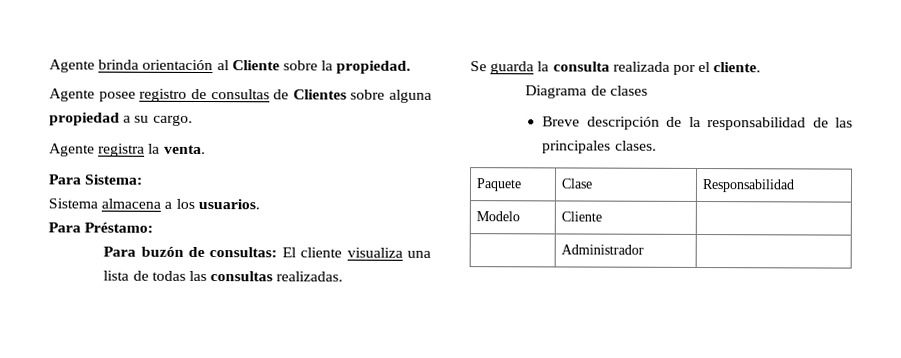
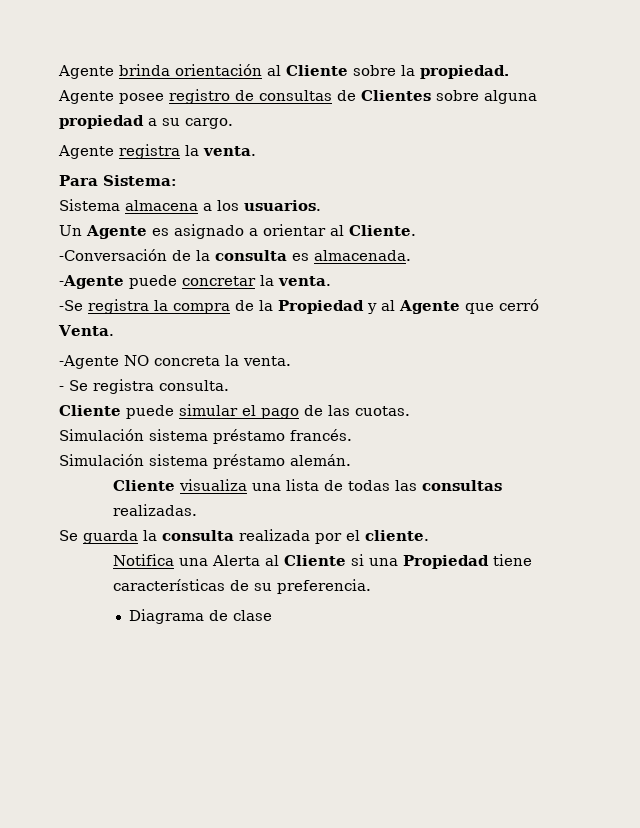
- Para Préstamo:
- Para buzón de consultas: El cliente visualiza una lista de todas las consultas realizadas.
+ Un Agente es asignado a orientar al Cliente.
+ -Conversación de la consulta es almacenada.
+ -Agente puede concretar la venta.
+ -Se registra la compra de la Propiedad y al Agente que cerró Venta.
+ -Agente NO concreta la venta.
+ - Se registra consulta.
+ Cliente puede simular el pago de las cuotas.
+ Simulación sistema préstamo francés.
+ Simulación sistema préstamo alemán.
+ Cliente visualiza una lista de todas las consultas realizadas.
- Diagrama de clases
- Breve descripción de la responsabilidad de las principales clases.
- Paquete | Clase | Responsabilidad
- Modelo | Cliente |
- | Administrador |
+ Notifica una Alerta al Cliente si una Propiedad tiene características de su preferencia.
+ Diagrama de clase

